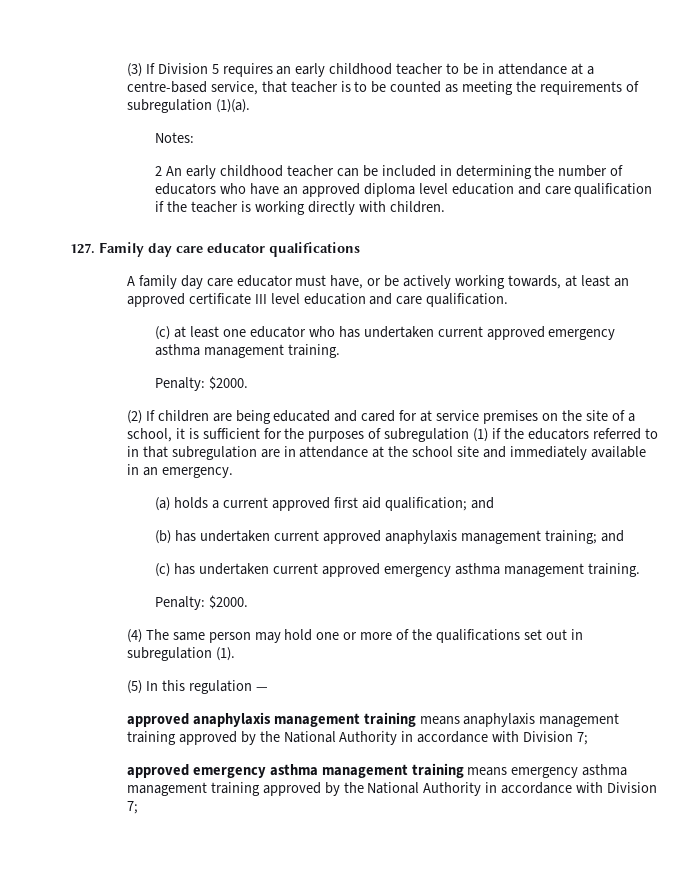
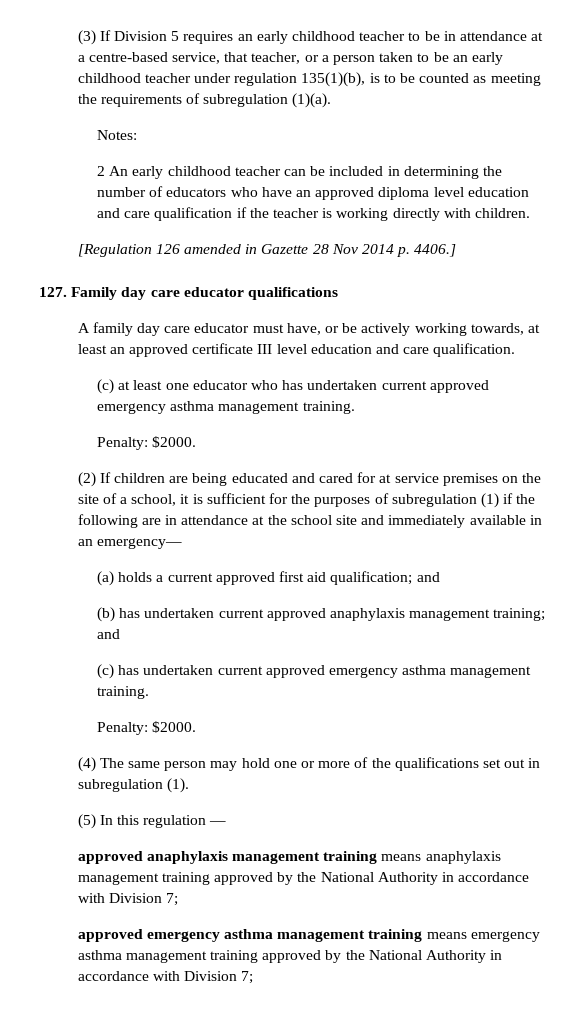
- (3) If Division 5 requires an early childhood teacher to be in attendance at a centre-based service, that teacher is to be counted as meeting the requirements of subregulation (1)(a).
+ (3) If Division 5 requires an early childhood teacher to be in attendance at a centre-based service, that teacher, or a person taken to be an early childhood teacher under regulation 135(1)(b), is to be counted as meeting the requirements of subregulation (1)(a).
+ [Regulation 126 amended in Gazette 28 Nov 2014 p. 4406.]
- (2) If children are being educated and cared for at service premises on the site of a school, it is sufficient for the purposes of subregulation (1) if the educators referred to in that subregulation are in attendance at the school site and immediately available in an emergency.
+ (2) If children are being educated and cared for at service premises on the site of a school, it is sufficient for the purposes of subregulation (1) if the following are in attendance at the school site and immediately available in an emergency—

